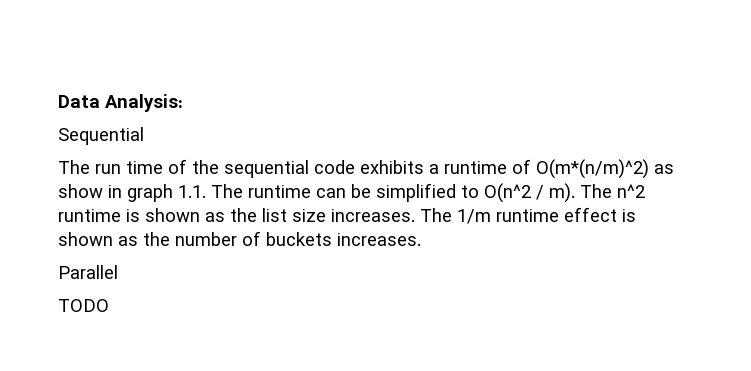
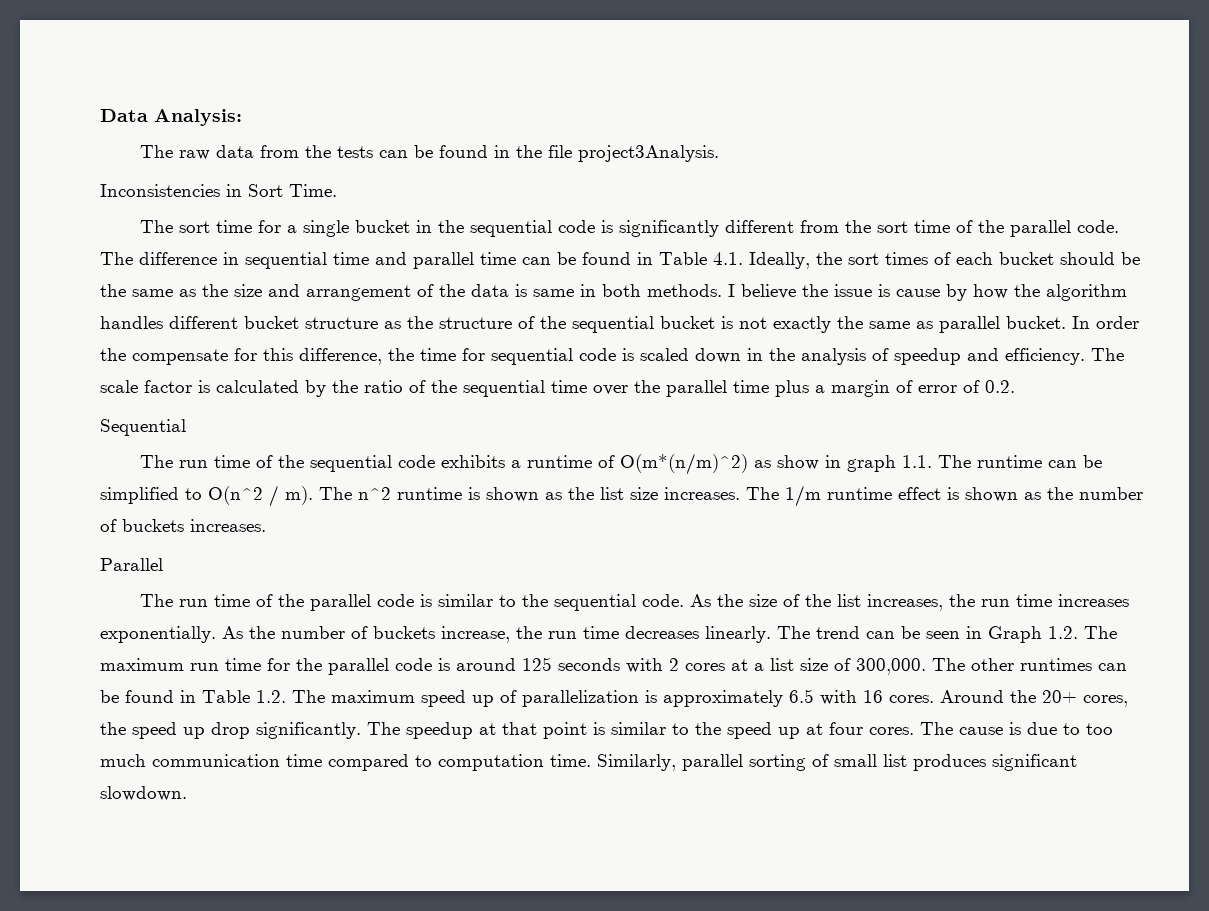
+ The raw data from the tests can be found in the file project3Analysis.
+ Inconsistencies in Sort Time.
+ The sort time for a single bucket in the sequential code is significantly different from the sort time of the parallel code. The difference in sequential time and parallel time can be found in Table 4.1. Ideally, the sort times of each bucket should be the same as the size and arrangement of the data is same in both methods. I believe the issue is cause by how the algorithm handles different bucket structure as the structure of the sequential bucket is not exactly the same as parallel bucket. In order the compensate for this difference, the time for sequential code is scaled down in the analysis of speedup and efficiency. The scale factor is calculated by the ratio of the sequential time over the parallel time plus a margin of error of 0.2.
- TODO
+ The run time of the parallel code is similar to the sequential code. As the size of the list increases, the run time increases exponentially. As the number of buckets increase, the run time decreases linearly. The trend can be seen in Graph 1.2. The maximum run time for the parallel code is around 125 seconds with 2 cores at a list size of 300,000. The other runtimes can be found in Table 1.2. The maximum speed up of parallelization is approximately 6.5 with 16 cores. Around the 20+ cores, the speed up drop significantly. The speedup at that point is similar to the speed up at four cores. The cause is due to too much communication time compared to computation time. Similarly, parallel sorting of small list produces significant slowdown.

